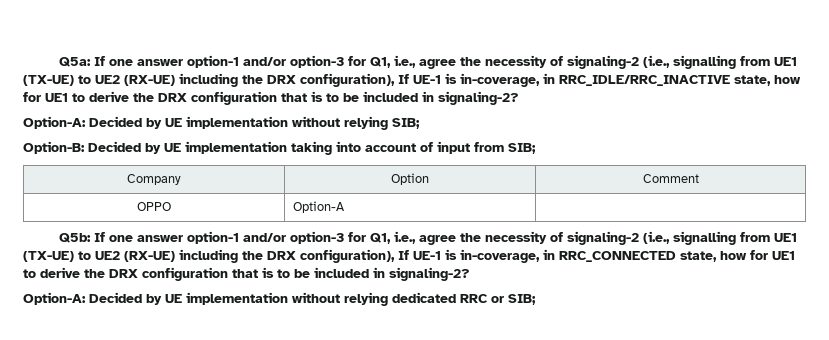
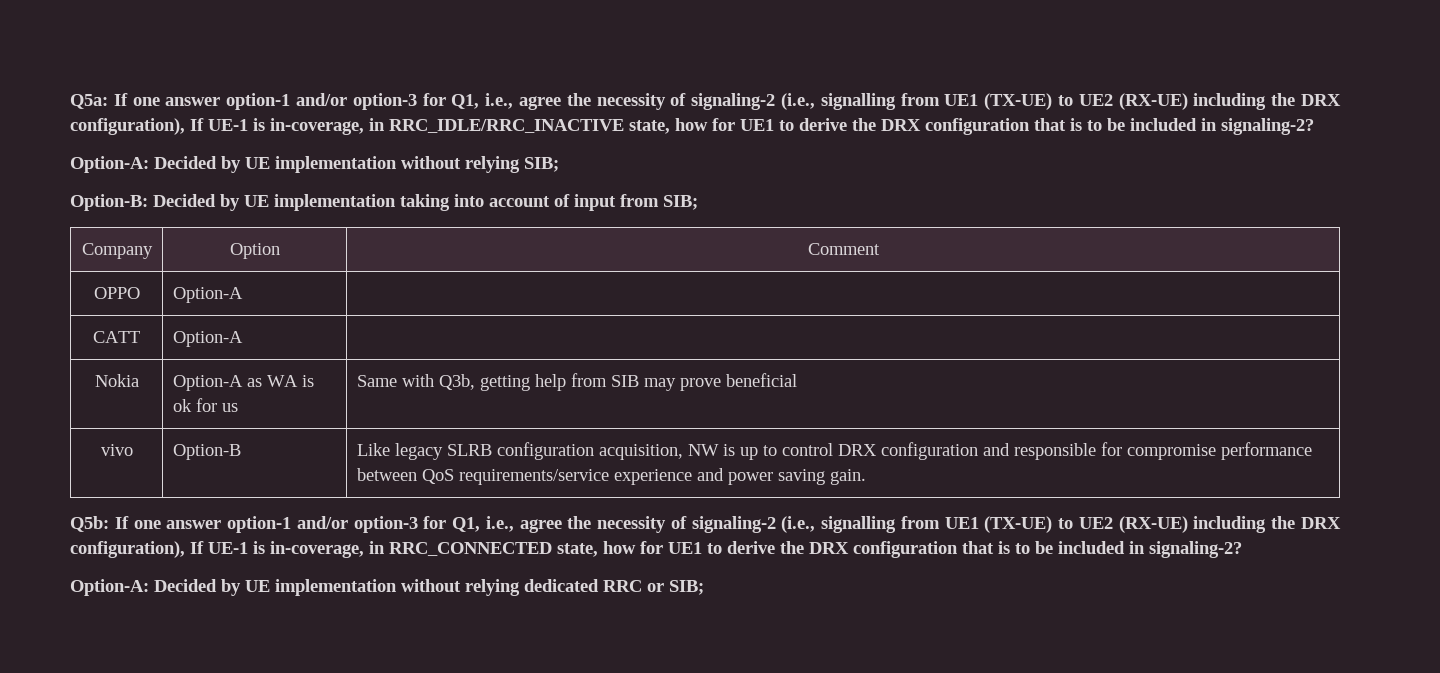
+ CATT | Option-A |
+ Nokia | Option-A as WA is ok for us | Same with Q3b, getting help from SIB may prove beneficial
+ vivo | Option-B | Like legacy SLRB configuration acquisition, NW is up to control DRX configuration and responsible for compromise performance between QoS requirements/service experience and power saving gain.

